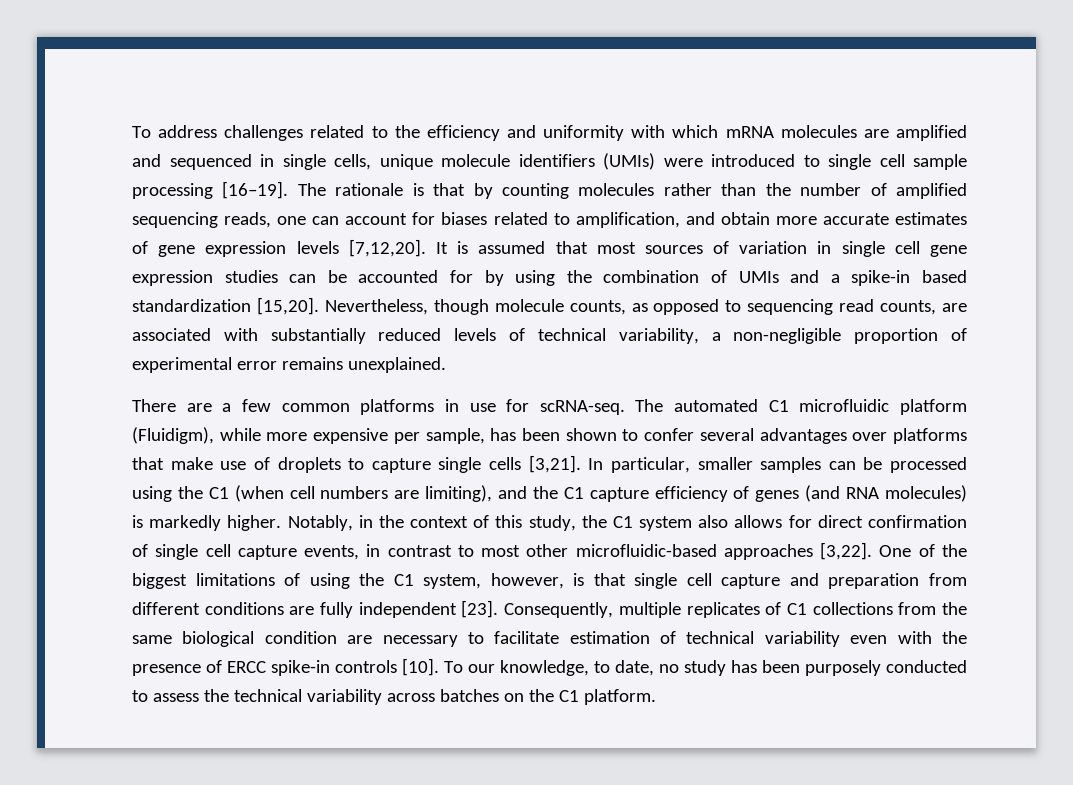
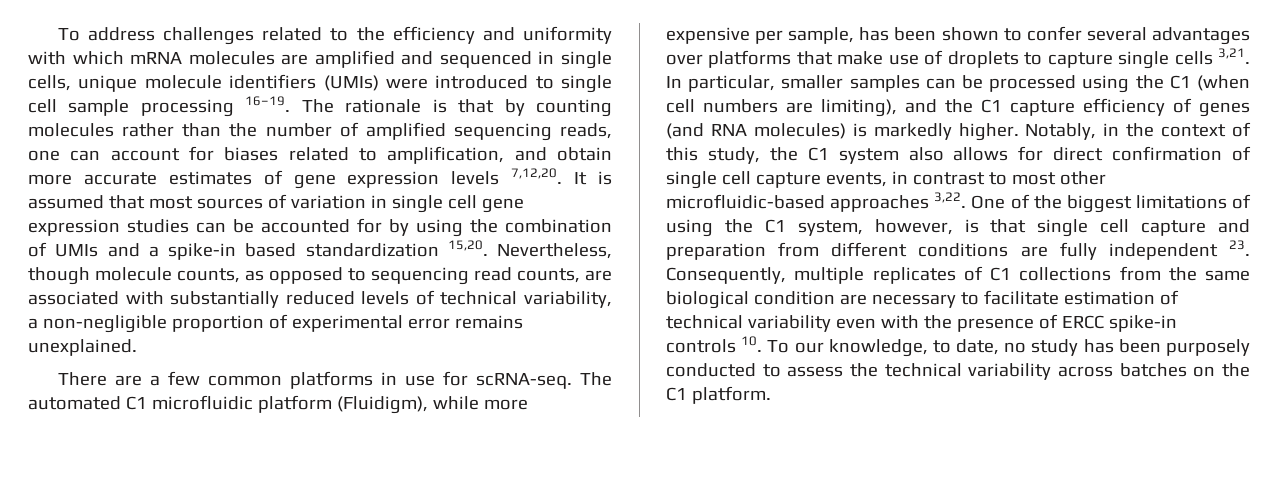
- To address challenges related to the efficiency and uniformity with which mRNA molecules are amplified and sequenced in single cells, unique molecule identifiers (UMIs) were introduced to single cell sample processing [16–19].
+ To address challenges related to the efficiency and uniformity with which mRNA molecules are amplified and sequenced in single cells, unique molecule identifiers (UMIs) were introduced to single cell sample processing 16–19.
- The rationale is that by counting molecules rather than the number of amplified sequencing reads, one can account for biases related to amplification, and obtain more accurate estimates of gene expression levels [7,12,20].
+ The rationale is that by counting molecules rather than the number of amplified sequencing reads, one can account for biases related to amplification, and obtain more accurate estimates of gene expression levels 7,12,20.
- It is assumed that most sources of variation in single cell gene expression studies can be accounted for by using the combination of UMIs and a spike-in based standardization [15,20].
+ It is assumed that most sources of variation in single cell gene expression studies can be accounted for by using the combination of UMIs and a spike-in based standardization 15,20.
- The automated C1 microfluidic platform (Fluidigm), while more expensive per sample, has been shown to confer several advantages over platforms that make use of droplets to capture single cells [3,21].
+ The automated C1 microfluidic platform (Fluidigm), while more expensive per sample, has been shown to confer several advantages over platforms that make use of droplets to capture single cells 3,21.
- Notably, in the context of this study, the C1 system also allows for direct confirmation of single cell capture events, in contrast to most other microfluidic-based approaches [3,22].
+ Notably, in the context of this study, the C1 system also allows for direct confirmation of single cell capture events, in contrast to most other microfluidic-based approaches 3,22.
- One of the biggest limitations of using the C1 system, however, is that single cell capture and preparation from different conditions are fully independent [23]. Consequently, multiple replicates of C1 collections from the same biological condition are necessary to facilitate estimation of technical variability even with the presence of ERCC spike-in controls [10]. To our knowledge, to date, no study has been purposely conducted to assess the technical variability across batches on the C1 platform.
+ One of the biggest limitations of using the C1 system, however, is that single cell capture and preparation from different conditions are fully independent 23. Consequently, multiple replicates of C1 collections from the same biological condition are necessary to facilitate estimation of technical variability even with the presence of ERCC spike-in controls 10. To our knowledge, to date, no study has been purposely conducted to assess the technical variability across batches on the C1 platform.

